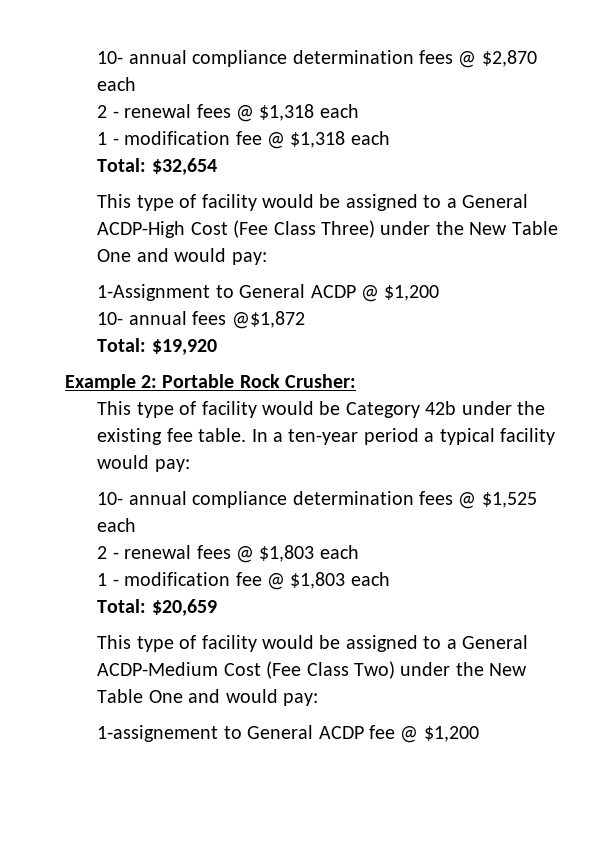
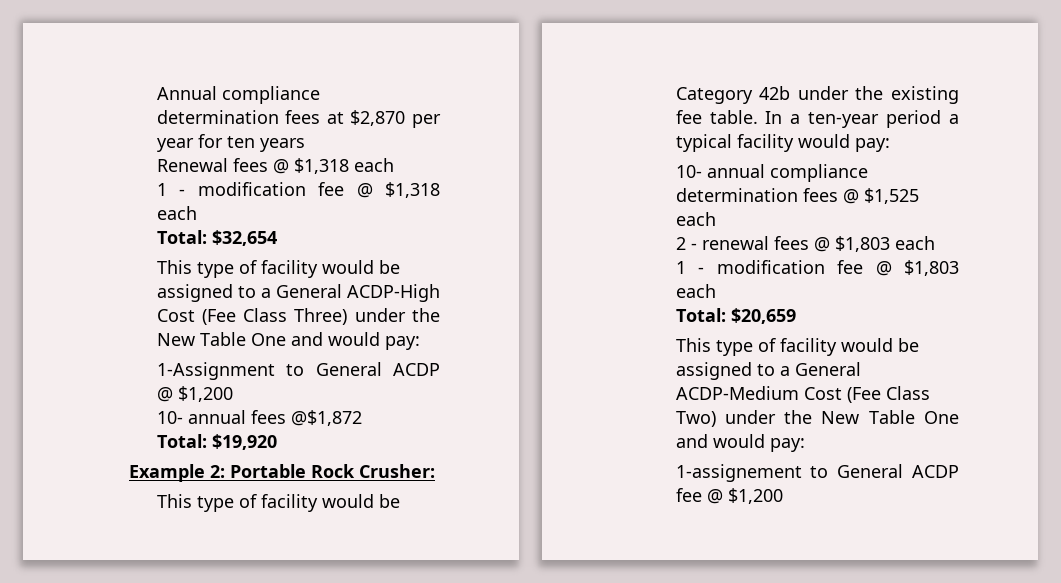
- 10- annual compliance determination fees @ $2,870 each
- 2 - renewal fees @ $1,318 each
+ Annual compliance determination fees at $2,870 per year for ten years
+ Renewal fees @ $1,318 each

